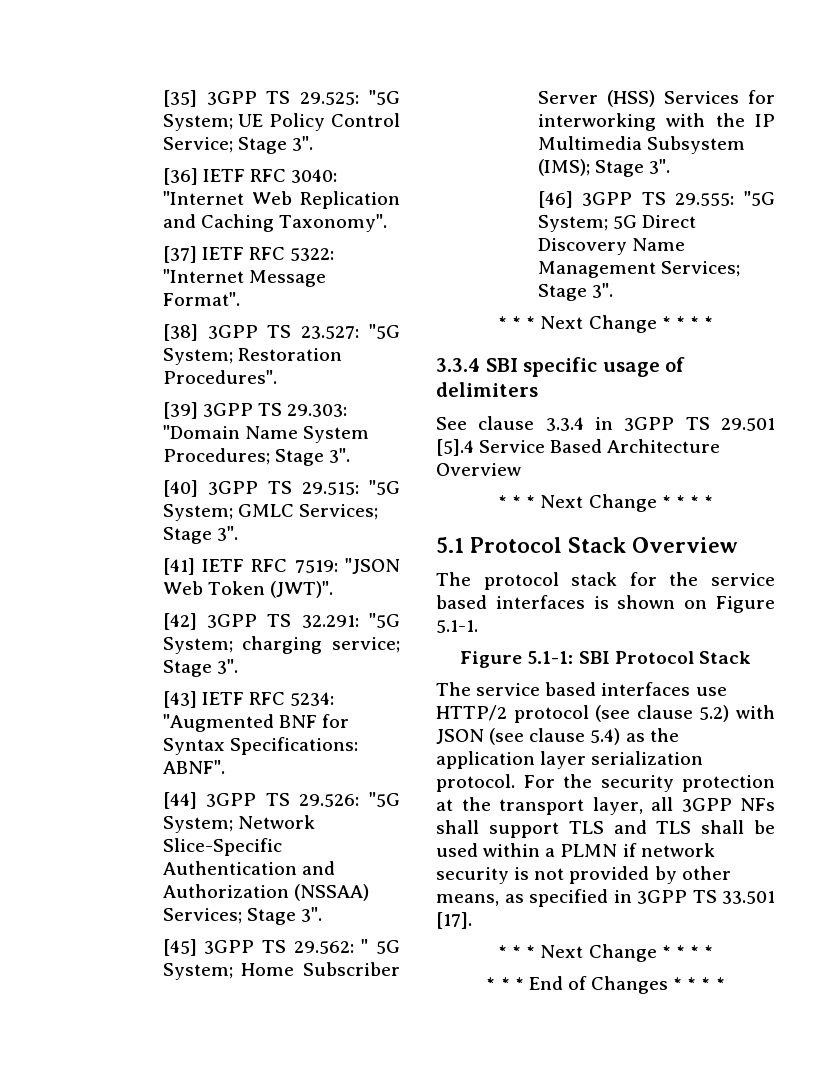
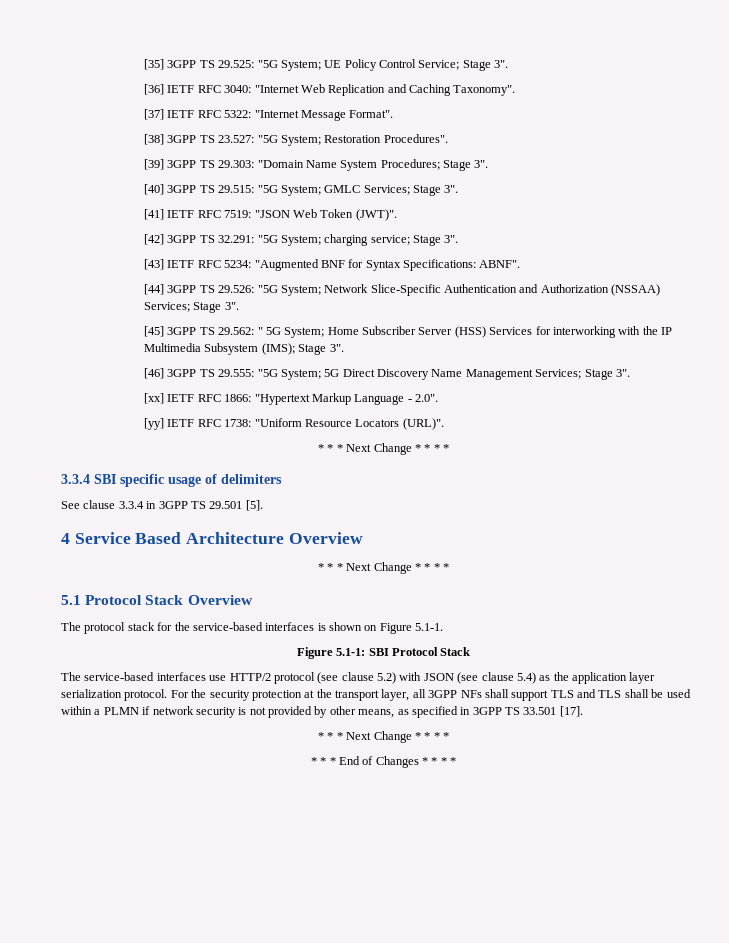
+ [xx] IETF RFC 1866: "Hypertext Markup Language - 2.0".
+ [yy] IETF RFC 1738: "Uniform Resource Locators (URL)".
- See clause 3.3.4 in 3GPP TS 29.501 [5].4 Service Based Architecture Overview
+ See clause 3.3.4 in 3GPP TS 29.501 [5].
+ 4 Service Based Architecture Overview
- The protocol stack for the service based interfaces is shown on Figure 5.1-1.
+ The protocol stack for the service-based interfaces is shown on Figure 5.1-1.
- The service based interfaces use HTTP/2 protocol (see clause 5.2) with JSON (see clause 5.4) as the application layer serialization protocol.
+ The service-based interfaces use HTTP/2 protocol (see clause 5.2) with JSON (see clause 5.4) as the application layer serialization protocol.

